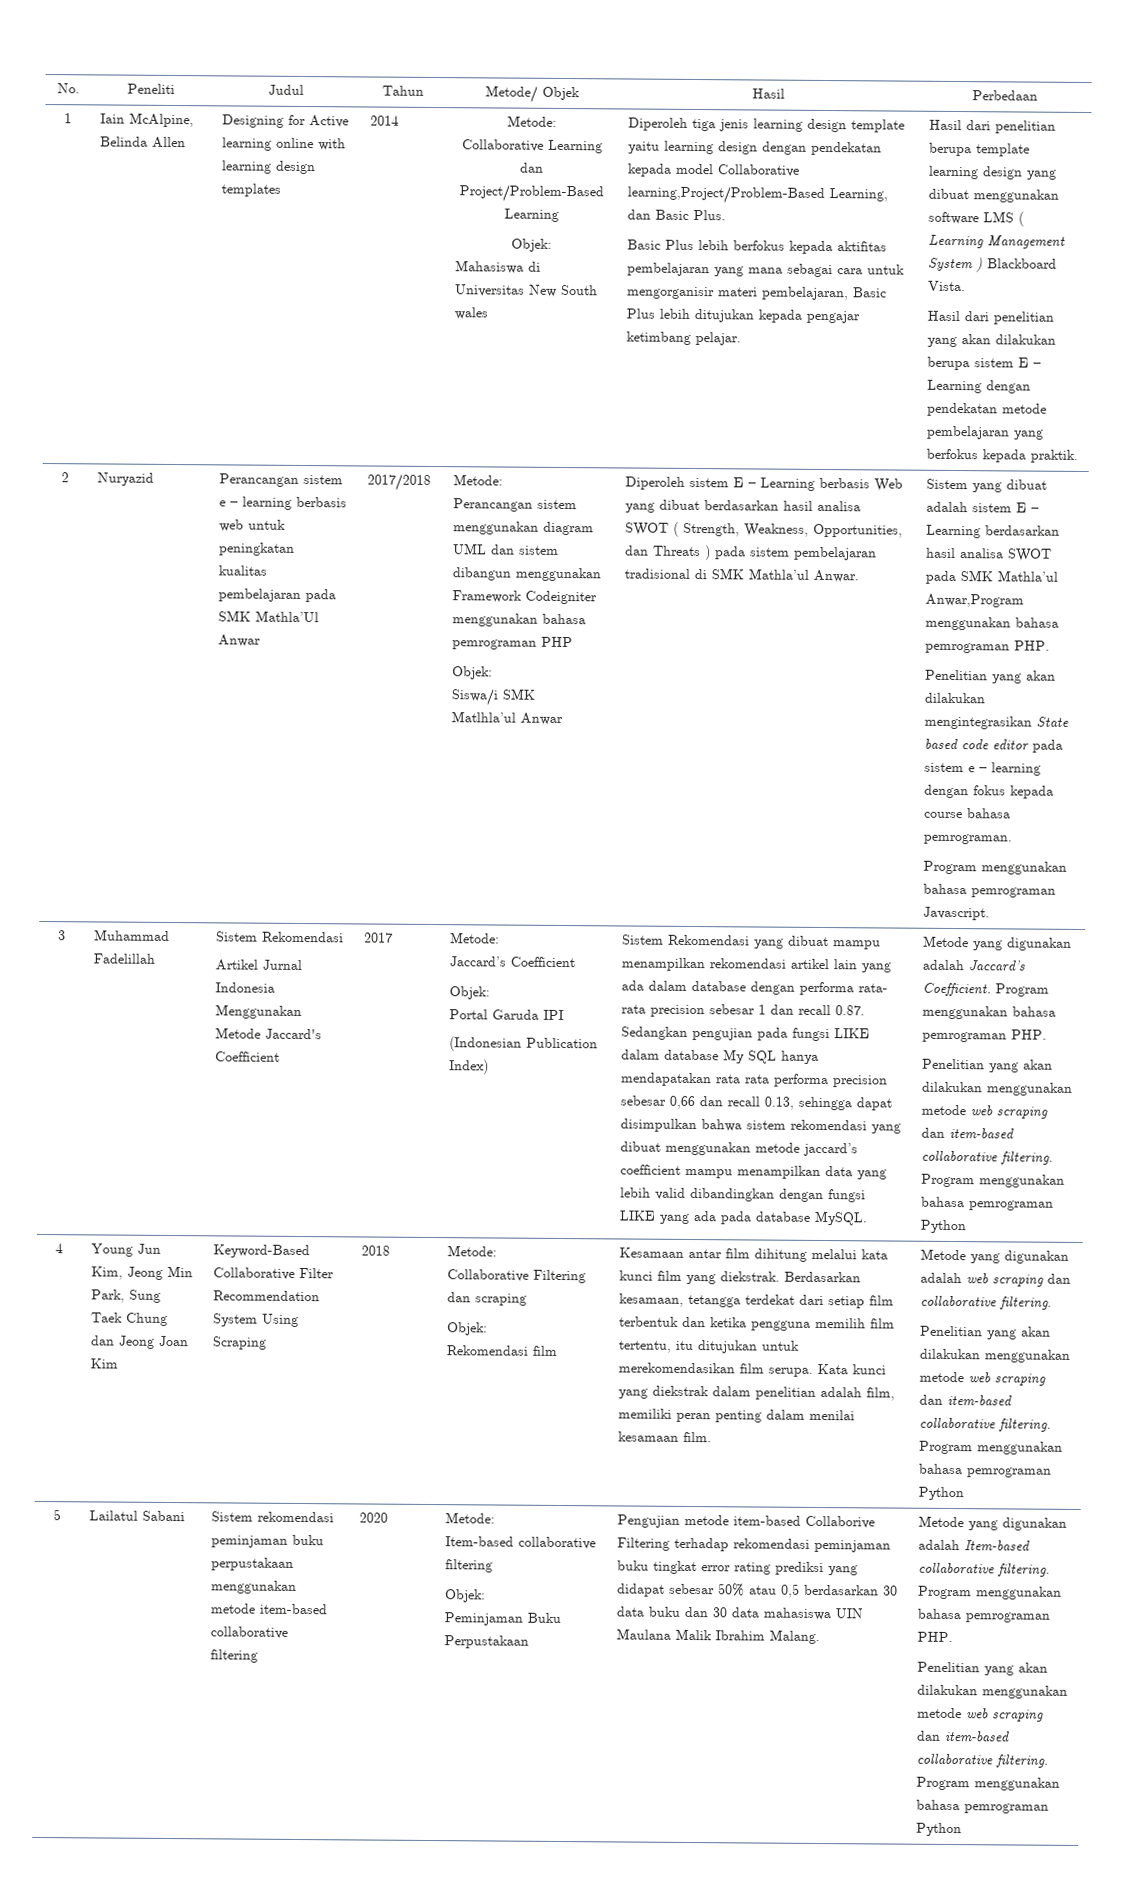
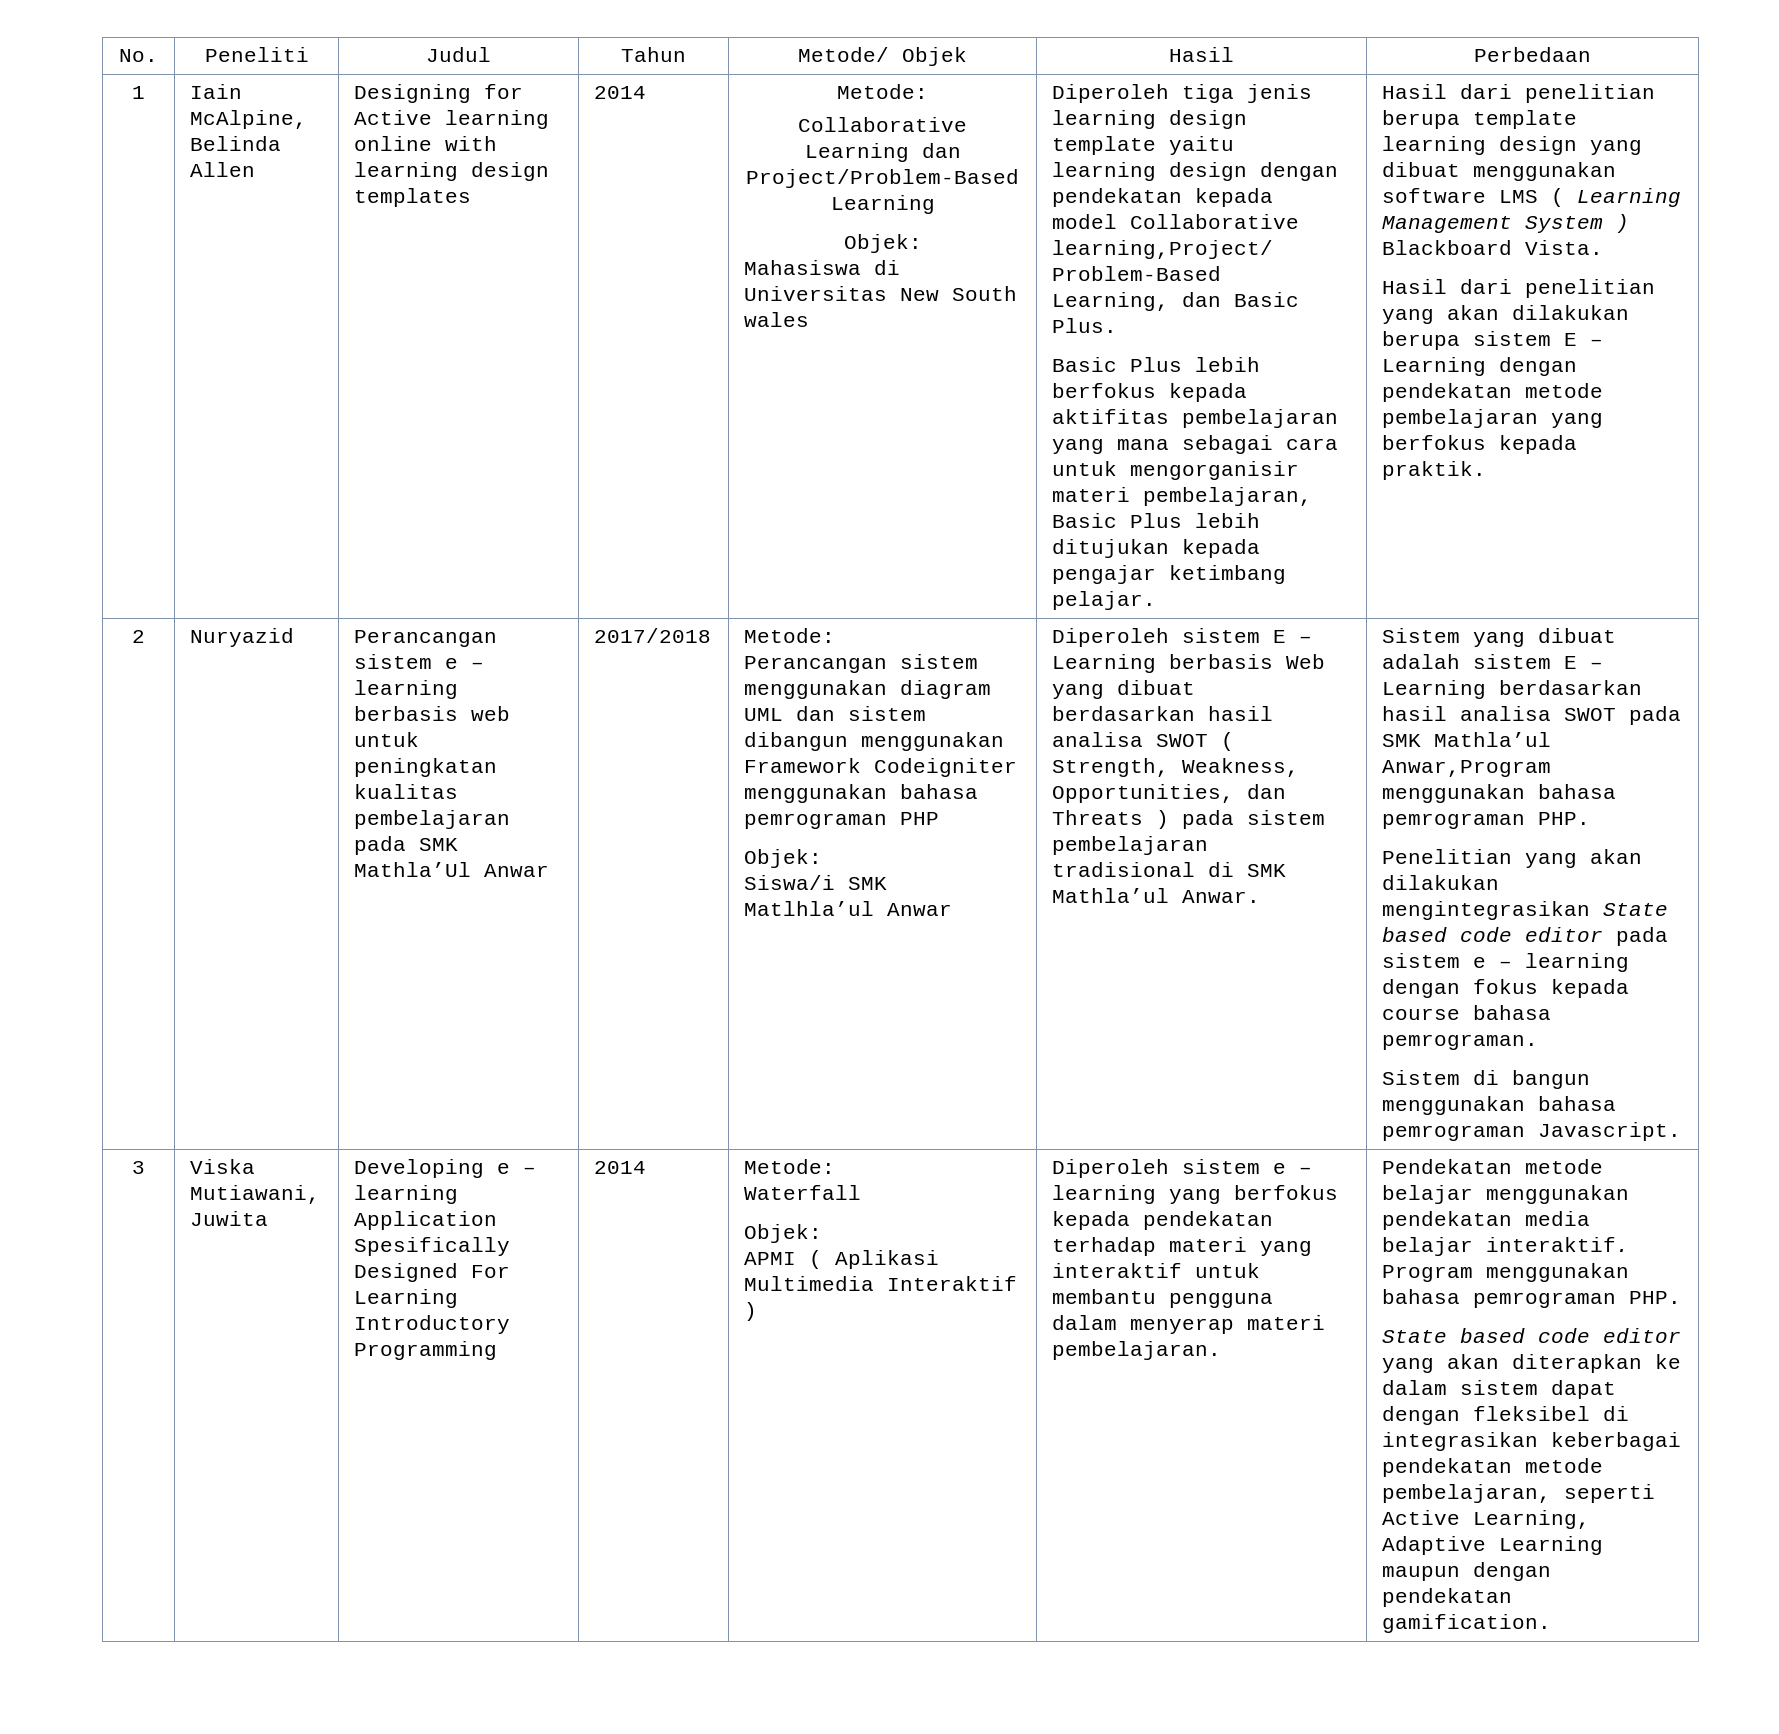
- Program menggunakan bahasa pemrograman Javascript.
+ Sistem di bangun menggunakan bahasa pemrograman Javascript.
- Muhammad Fadelillah | Sistem Rekomendasi
- Artikel Jurnal Indonesia Menggunakan Metode Jaccard's Coefficient | 2017 | Metode:
- Jaccard’s Coefficient
+ Viska Mutiawani, Juwita | Developing e – learning Application Spesifically Designed For Learning Introductory Programming | 2014 | Metode:
+ Waterfall
  Objek:
- Portal Garuda IPI
- (Indonesian Publication Index) | Sistem Rekomendasi yang dibuat mampu menampilkan rekomendasi artikel lain yang ada dalam database dengan performa rata- rata precision sebesar 1 dan recall 0.87. Sedangkan pengujian pada fungsi LIKE dalam database My SQL hanya mendapatakan rata rata performa precision sebesar 0,66 dan recall 0.13, sehingga dapat disimpulkan bahwa sistem rekomendasi yang dibuat menggunakan metode jaccard’s coefficient mampu menampilkan data yang lebih valid dibandingkan dengan fungsi LIKE yang ada pada database MySQL. | Metode yang digunakan adalah Jaccard’s Coefficient. Program menggunakan bahasa pemrograman PHP.
- Penelitian yang akan dilakukan menggunakan metode web scraping dan item-based collaborative filtering. Program menggunakan bahasa pemrograman Python
- 4 | Young Jun Kim, Jeong Min Park, Sung Taek Chung dan Jeong Joan Kim | Keyword-Based Collaborative Filter Recommendation System Using Scraping | 2018 | Metode:
- Collaborative Filtering dan scraping
- Objek:
- Rekomendasi film | Kesamaan antar film dihitung melalui kata kunci film yang diekstrak. Berdasarkan kesamaan, tetangga terdekat dari setiap film terbentuk dan ketika pengguna memilih film tertentu, itu ditujukan untuk merekomendasikan film serupa. Kata kunci yang diekstrak dalam penelitian adalah film, memiliki peran penting dalam menilai kesamaan film. | Metode yang digunakan adalah web scraping dan collaborative filtering.
- Penelitian yang akan dilakukan menggunakan metode web scraping dan item-based collaborative filtering. Program menggunakan bahasa pemrograman Python
- 5 | Lailatul Sabani | Sistem rekomendasi peminjaman buku perpustakaan menggunakan metode item-based collaborative filtering | 2020 | Metode:
- Item-based collaborative filtering
- Objek:
- Peminjaman Buku Perpustakaan | Pengujian metode item-based Collaborive Filtering terhadap rekomendasi peminjaman buku tingkat error rating prediksi yang didapat sebesar 50% atau 0,5 berdasarkan 30 data buku dan 30 data mahasiswa UIN Maulana Malik Ibrahim Malang. | Metode yang digunakan adalah Item-based collaborative filtering. Program menggunakan bahasa pemrograman PHP.
- Penelitian yang akan dilakukan menggunakan metode web scraping dan item-based collaborative filtering. Program menggunakan bahasa pemrograman Python
+ APMI ( Aplikasi Multimedia Interaktif ) | Diperoleh sistem e – learning yang berfokus kepada pendekatan terhadap materi yang interaktif untuk membantu pengguna dalam menyerap materi pembelajaran. | Pendekatan metode belajar menggunakan pendekatan media belajar interaktif. Program menggunakan bahasa pemrograman PHP.
+ State based code editor yang akan diterapkan ke dalam sistem dapat dengan fleksibel di integrasikan keberbagai pendekatan metode pembelajaran, seperti Active Learning, Adaptive Learning maupun dengan pendekatan gamification.

